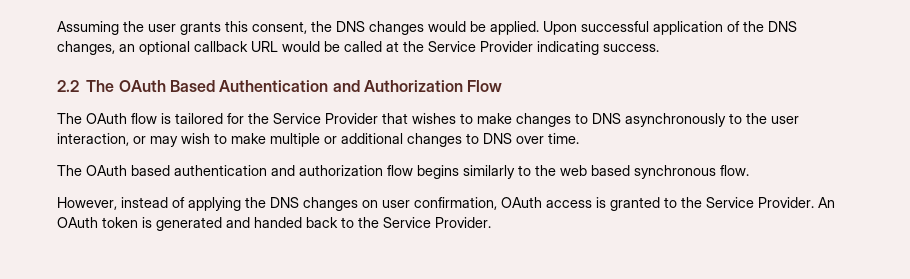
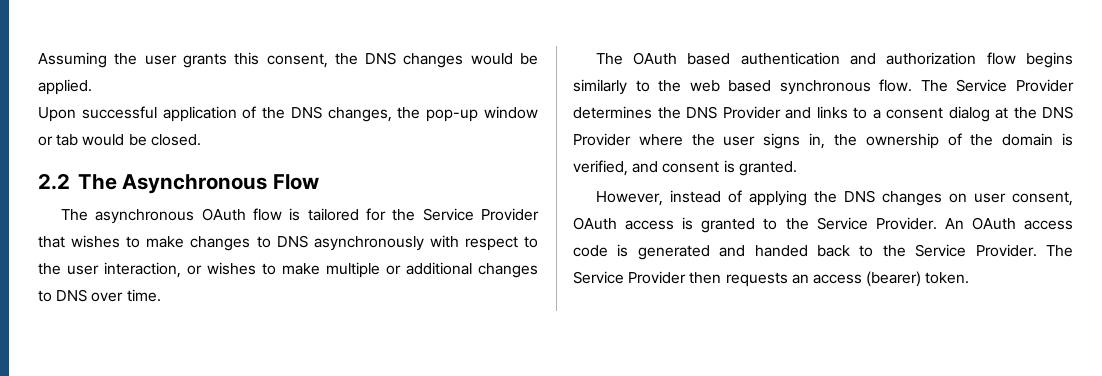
- Assuming the user grants this consent, the DNS changes would be applied. Upon successful application of the DNS changes, an optional callback URL would be called at the Service Provider indicating success.
- 2.2 The OAuth Based Authentication and Authorization Flow
+ Assuming the user grants this consent, the DNS changes would be applied.
+ Upon successful application of the DNS changes, the pop-up window or tab would be closed.
+ 2.2 The Asynchronous Flow
- The OAuth flow is tailored for the Service Provider that wishes to make changes to DNS asynchronously to the user interaction, or may wish to make multiple or additional changes to DNS over time.
+ The asynchronous OAuth flow is tailored for the Service Provider that wishes to make changes to DNS asynchronously with respect to the user interaction, or wishes to make multiple or additional changes to DNS over time.
+ The Service Provider determines the DNS Provider and links to a consent dialog at the DNS Provider where the user signs in, the ownership of the domain is verified, and consent is granted.
- However, instead of applying the DNS changes on user confirmation, OAuth access is granted to the Service Provider.
+ However, instead of applying the DNS changes on user consent, OAuth access is granted to the Service Provider.
- An OAuth token is generated and handed back to the Service Provider.
+ An OAuth access code is generated and handed back to the Service Provider.
+ The Service Provider then requests an access (bearer) token.

